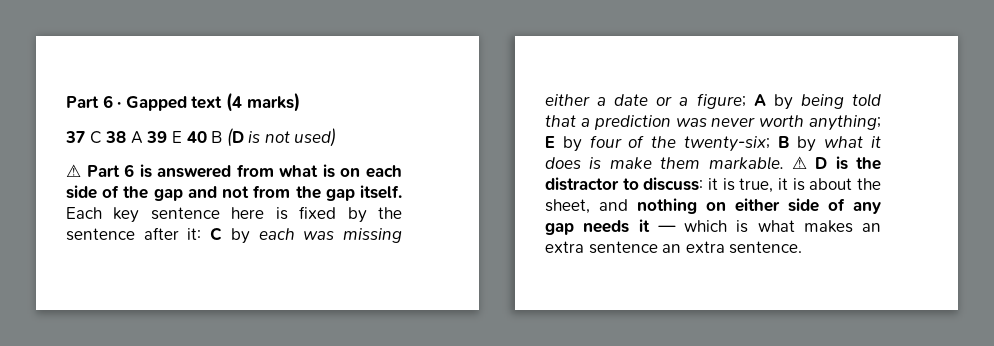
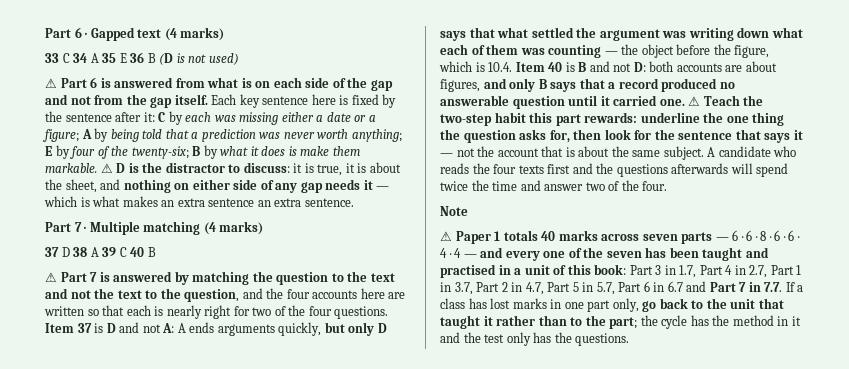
- 37 C 38 A 39 E 40 B (D is not used)
+ 33 C 34 A 35 E 36 B (D is not used)
+ Part 7 · Multiple matching (4 marks)
+ 37 D 38 A 39 C 40 B
+ ⚠ Part 7 is answered by matching the question to the text and not the text to the question, and the four accounts here are written so that each is nearly right for two of the four questions. Item 37 is D and not A: A ends arguments quickly, but only D says that what settled the argument was writing down what each of them was counting — the object before the figure, which is 10.4. Item 40 is B and not D: both accounts are about figures, and only B says that a record produced no answerable question until it carried one. ⚠ Teach the two-step habit this part rewards: underline the one thing the question asks for, then look for the sentence that says it — not the account that is about the same subject. A candidate who reads the four texts first and the questions afterwards will spend twice the time and answer two of the four.
+ Note
+ ⚠ Paper 1 totals 40 marks across seven parts — 6 · 6 · 8 · 6 · 6 · 4 · 4 — and every one of the seven has been taught and practised in a unit of this book: Part 3 in 1.7, Part 4 in 2.7, Part 1 in 3.7, Part 2 in 4.7, Part 5 in 5.7, Part 6 in 6.7 and Part 7 in 7.7. If a class has lost marks in one part only, go back to the unit that taught it rather than to the part; the cycle has the method in it and the test only has the questions.

